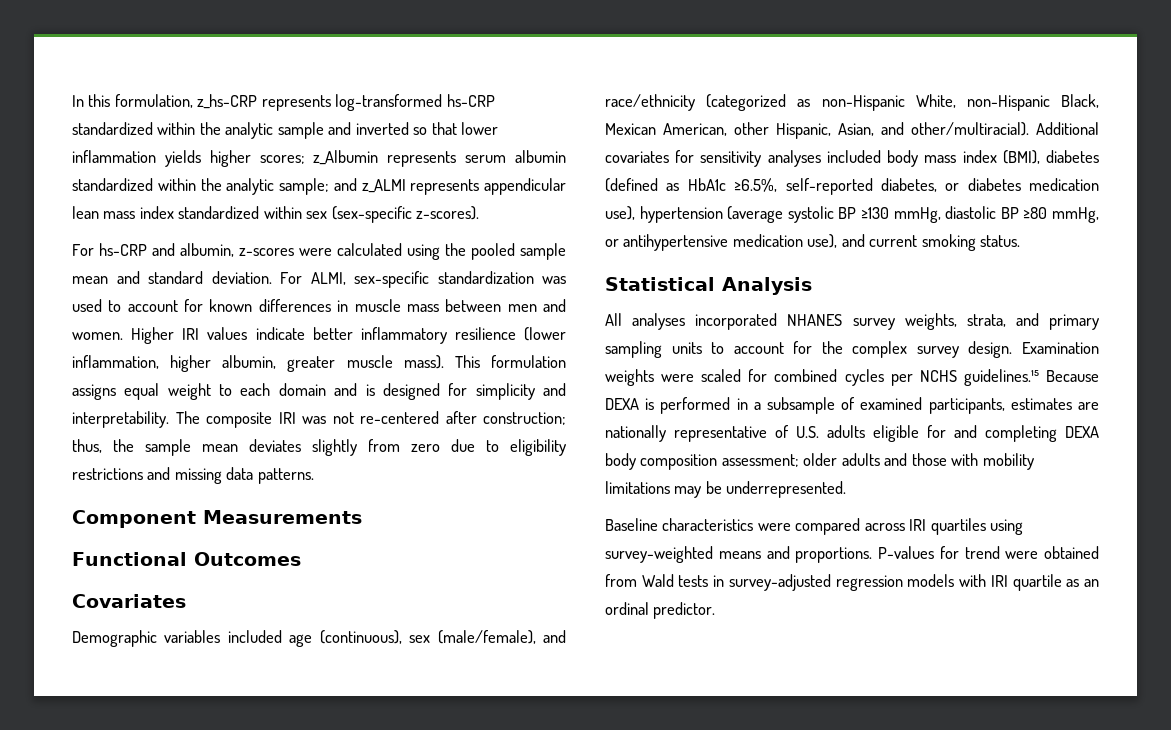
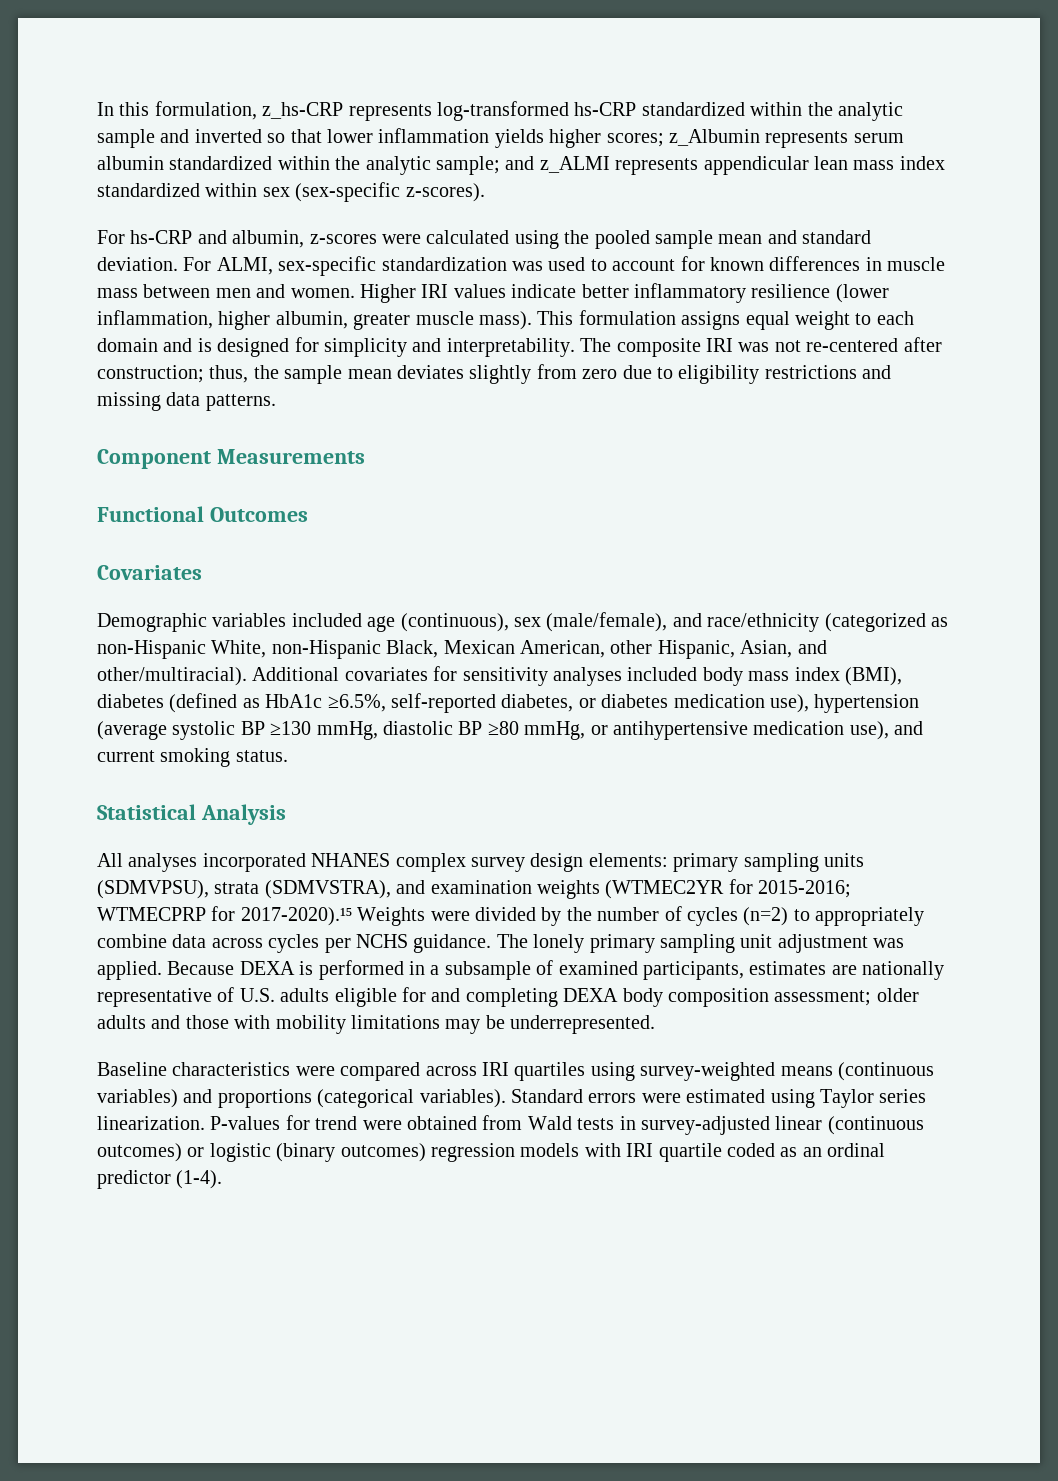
- All analyses incorporated NHANES survey weights, strata, and primary sampling units to account for the complex survey design. Examination weights were scaled for combined cycles per NCHS guidelines.¹⁵ Because DEXA is performed in a subsample of examined participants, estimates are nationally representative of U.S. adults eligible for and completing DEXA body composition assessment; older adults and those with mobility limitations may be underrepresented.
+ All analyses incorporated NHANES complex survey design elements: primary sampling units (SDMVPSU), strata (SDMVSTRA), and examination weights (WTMEC2YR for 2015-2016; WTMECPRP for 2017-2020).¹⁵ Weights were divided by the number of cycles (n=2) to appropriately combine data across cycles per NCHS guidance. The lonely primary sampling unit adjustment was applied. Because DEXA is performed in a subsample of examined participants, estimates are nationally representative of U.S. adults eligible for and completing DEXA body composition assessment; older adults and those with mobility limitations may be underrepresented.
- Baseline characteristics were compared across IRI quartiles using survey-weighted means and proportions.
+ Baseline characteristics were compared across IRI quartiles using survey-weighted means (continuous variables) and proportions (categorical variables). Standard errors were estimated using Taylor series linearization.
- P-values for trend were obtained from Wald tests in survey-adjusted regression models with IRI quartile as an ordinal predictor.
+ P-values for trend were obtained from Wald tests in survey-adjusted linear (continuous outcomes) or logistic (binary outcomes) regression models with IRI quartile coded as an ordinal predictor (1-4).

